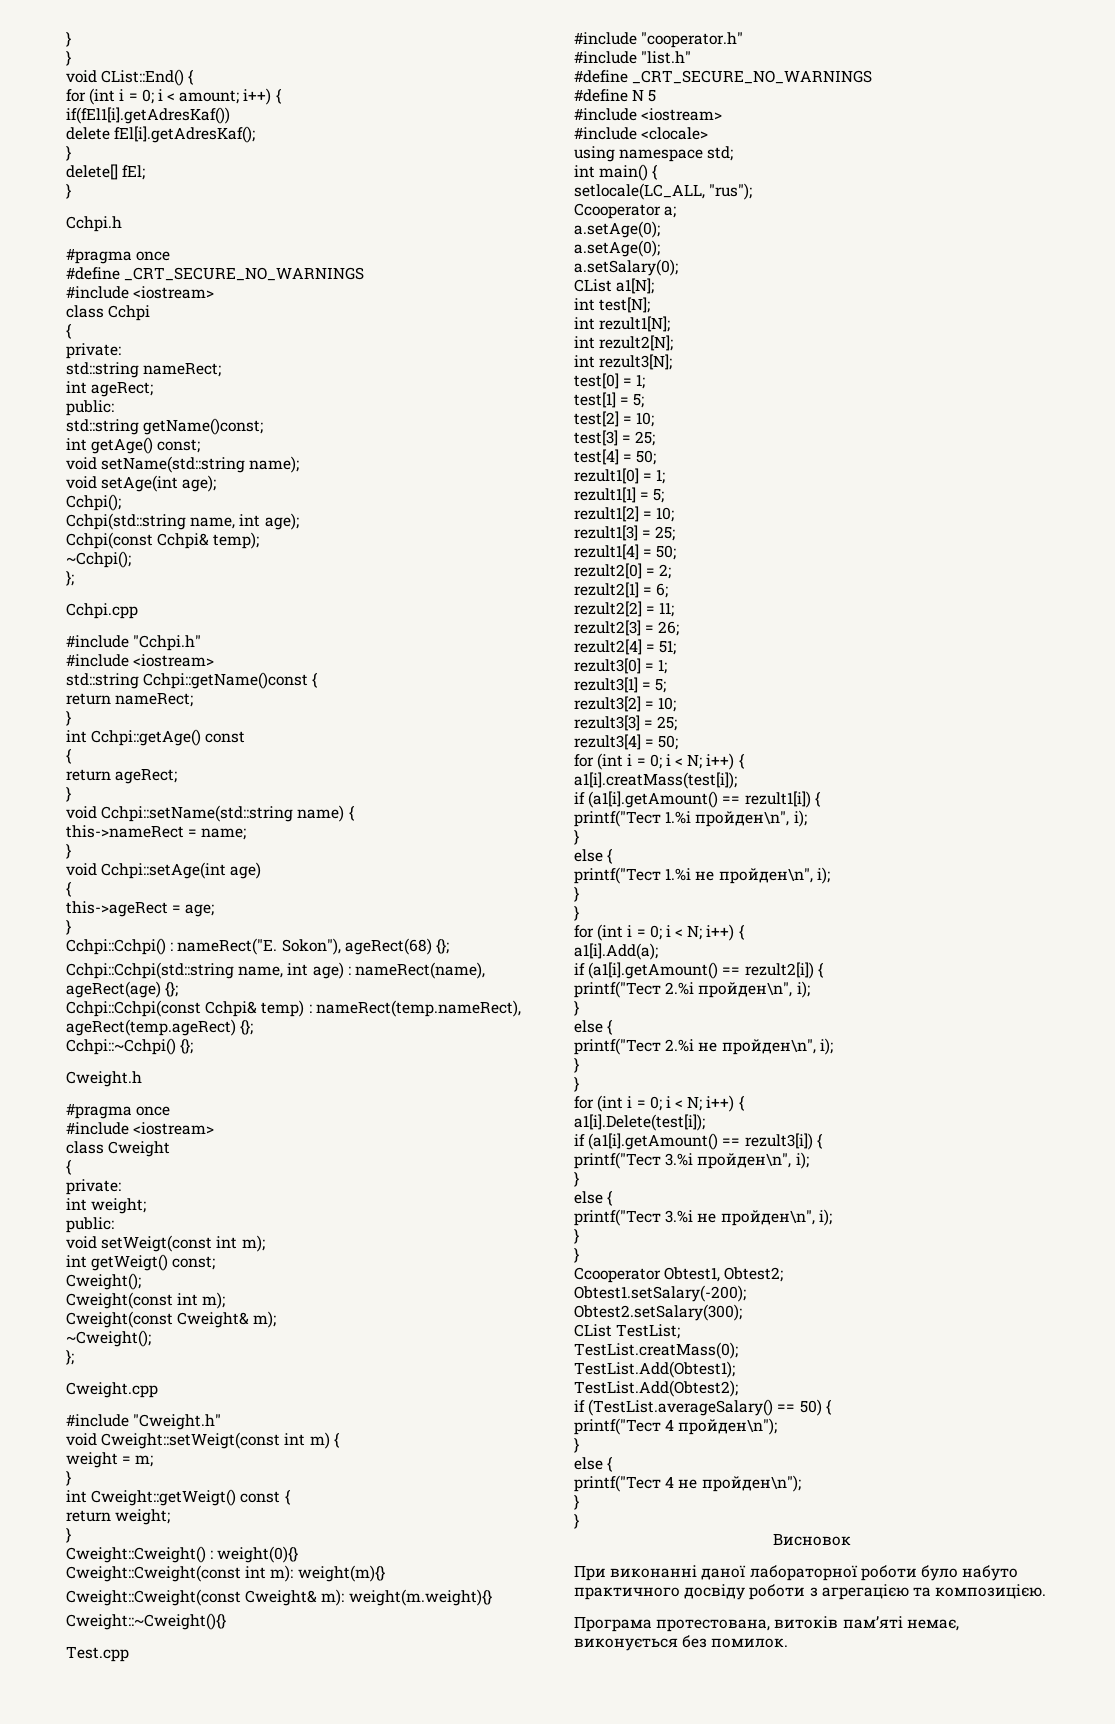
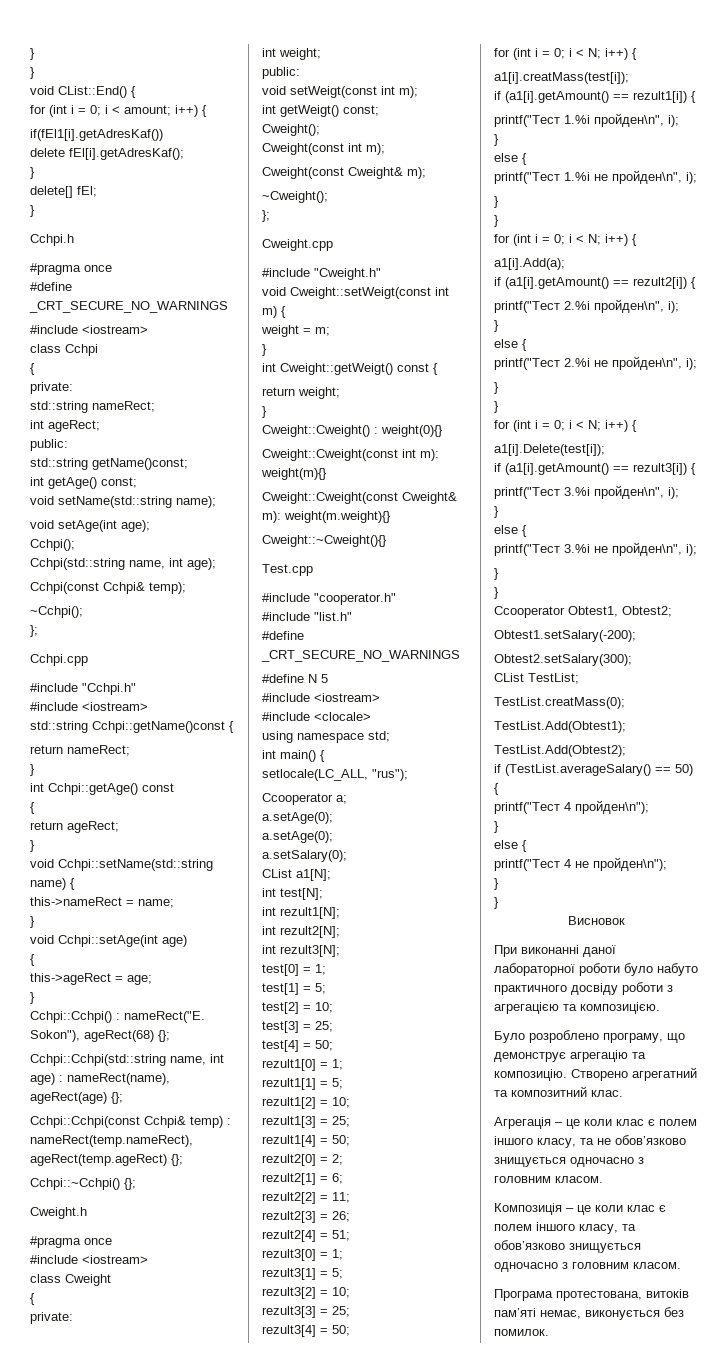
+ Було розроблено програму, що демонструє агрегацію та композицію. Створено агрегатний та композитний клас.
+ Агрегація – це коли клас є полем іншого класу, та не обов’язково знищується одночасно з головним класом.
+ Композиція – це коли клас є полем іншого класу, та обов’язково знищується одночасно з головним класом.

